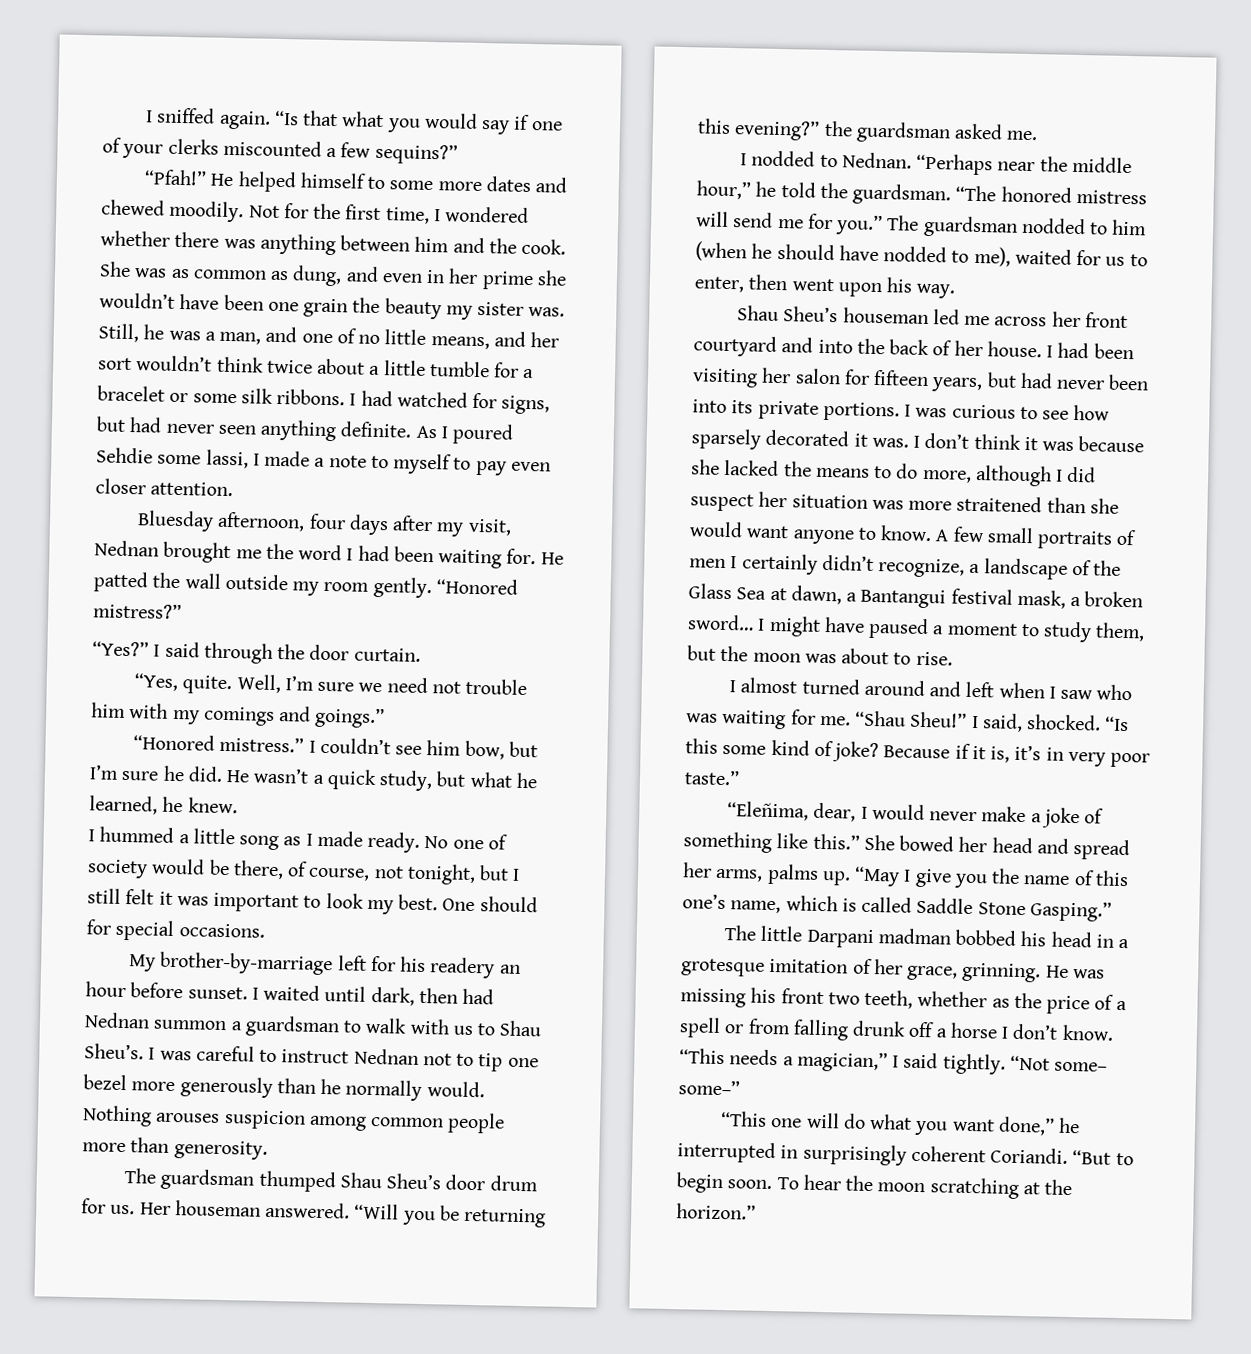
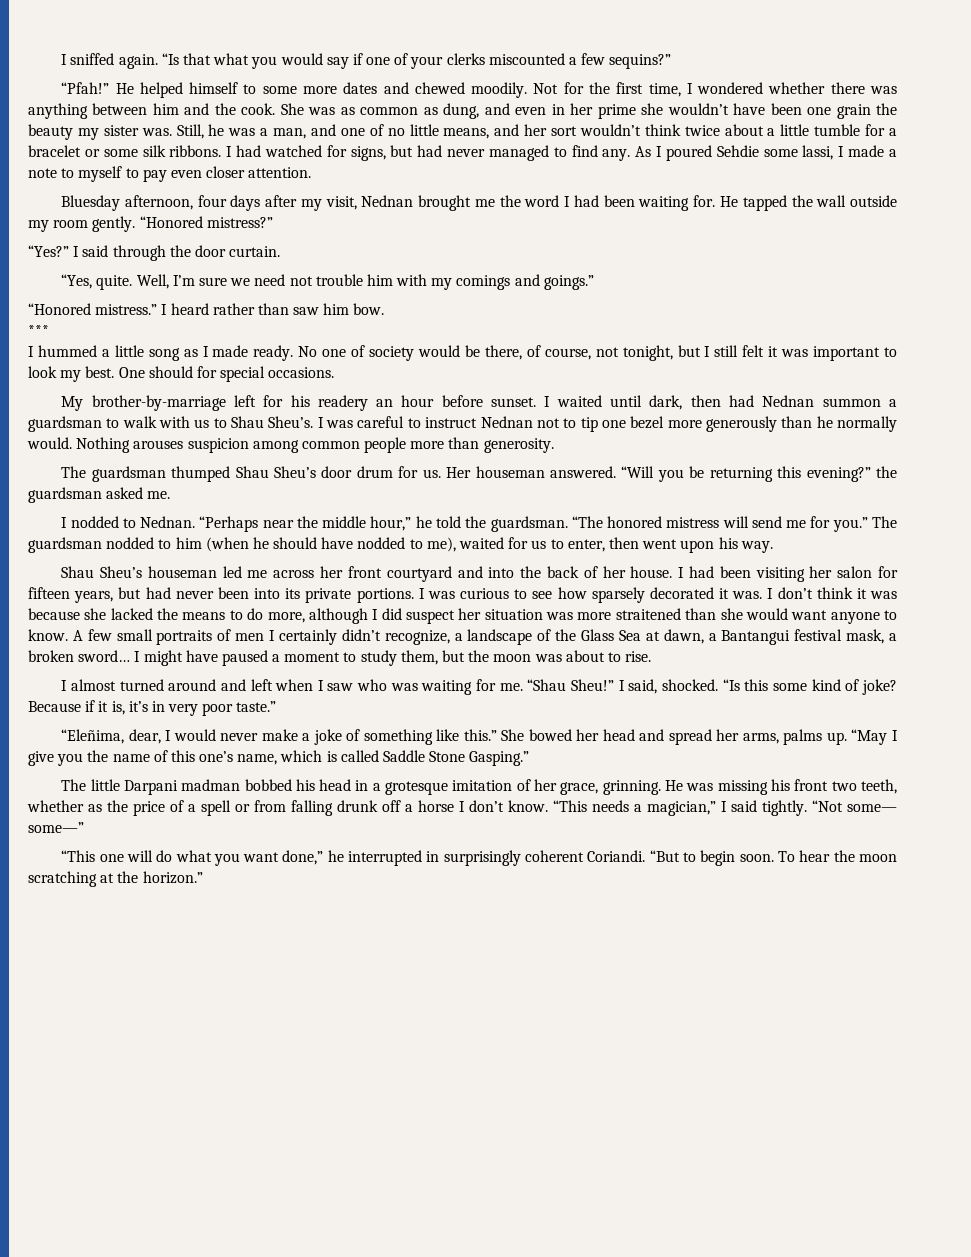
- I had watched for signs, but had never seen anything definite.
+ I had watched for signs, but had never managed to find any.
- He patted the wall outside my room gently.
+ He tapped the wall outside my room gently.
- I couldn’t see him bow, but I’m sure he did. He wasn’t a quick study, but what he learned, he knew.
+ I heard rather than saw him bow.
+ ***
- “Not some– some–”
+ “Not some— some—”

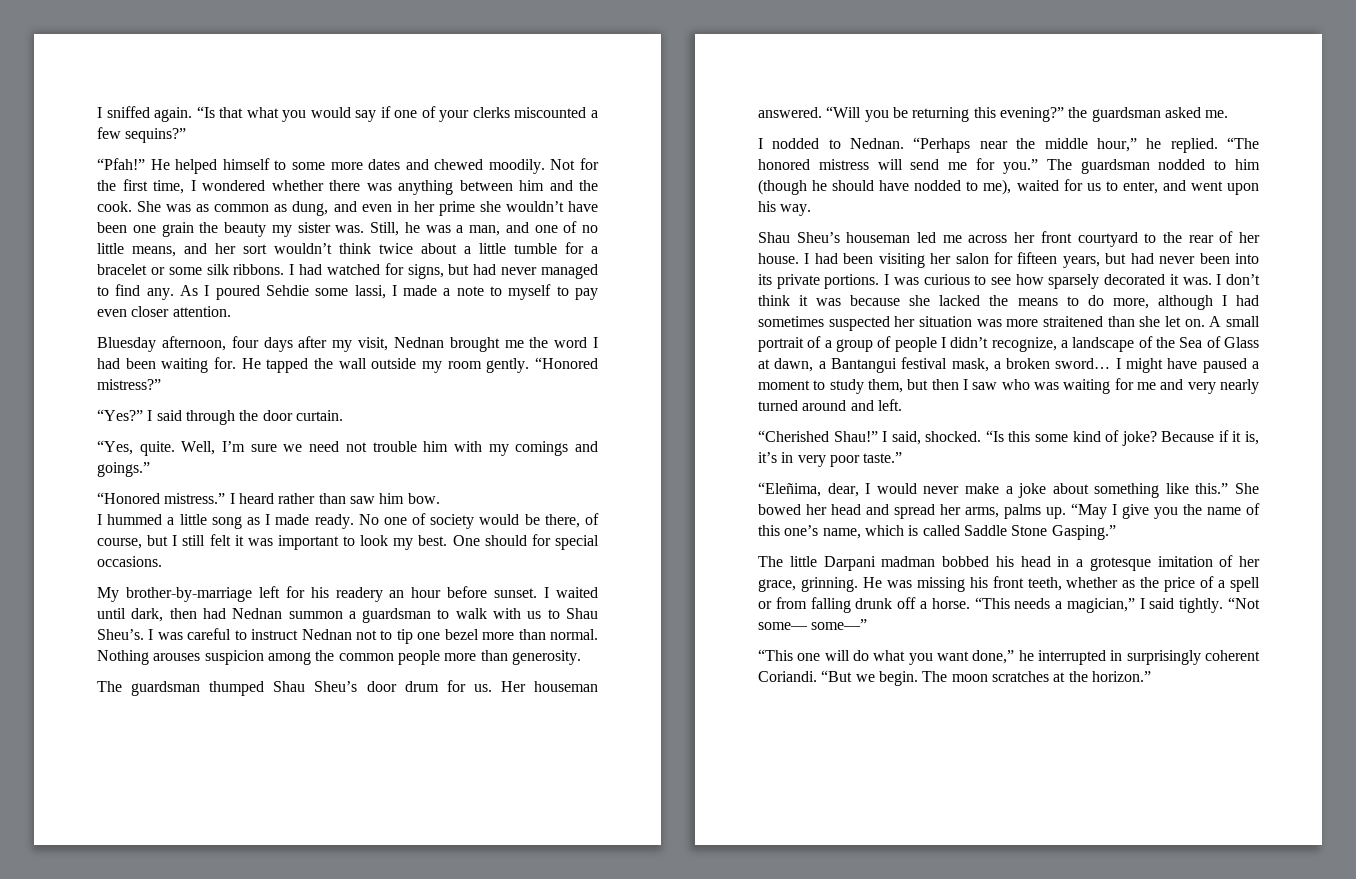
- ***
- No one of society would be there, of course, not tonight, but I still felt it was important to look my best.
+ No one of society would be there, of course, but I still felt it was important to look my best.
- I was careful to instruct Nednan not to tip one bezel more generously than he normally would.
+ I was careful to instruct Nednan not to tip one bezel more than normal.
- Nothing arouses suspicion among common people more than generosity.
+ Nothing arouses suspicion among the common people more than generosity.
- “Perhaps near the middle hour,” he told the guardsman.
+ “Perhaps near the middle hour,” he replied.
- The guardsman nodded to him (when he should have nodded to me), waited for us to enter, then went upon his way.
+ The guardsman nodded to him (though he should have nodded to me), waited for us to enter, and went upon his way.
- Shau Sheu’s houseman led me across her front courtyard and into the back of her house.
+ Shau Sheu’s houseman led me across her front courtyard to the rear of her house.
- I don’t think it was because she lacked the means to do more, although I did suspect her situation was more straitened than she would want anyone to know. A few small portraits of men I certainly didn’t recognize, a landscape of the Glass Sea at dawn, a Bantangui festival mask, a broken sword…
+ I don’t think it was because she lacked the means to do more, although I had sometimes suspected her situation was more straitened than she let on. A small portrait of a group of people I didn’t recognize, a landscape of the Sea of Glass at dawn, a Bantangui festival mask, a broken sword…
- I might have paused a moment to study them, but the moon was about to rise.
- I almost turned around and left when I saw who was waiting for me. “Shau Sheu!”
+ I might have paused a moment to study them, but then I saw who was waiting for me and very nearly turned around and left.
+ “Cherished Shau!”
- “Eleñima, dear, I would never make a joke of something like this.”
+ “Eleñima, dear, I would never make a joke about something like this.”
- He was missing his front two teeth, whether as the price of a spell or from falling drunk off a horse I don’t know.
+ He was missing his front teeth, whether as the price of a spell or from falling drunk off a horse.
- “But to begin soon. To hear the moon scratching at the horizon.”
+ “But we begin. The moon scratches at the horizon.”

